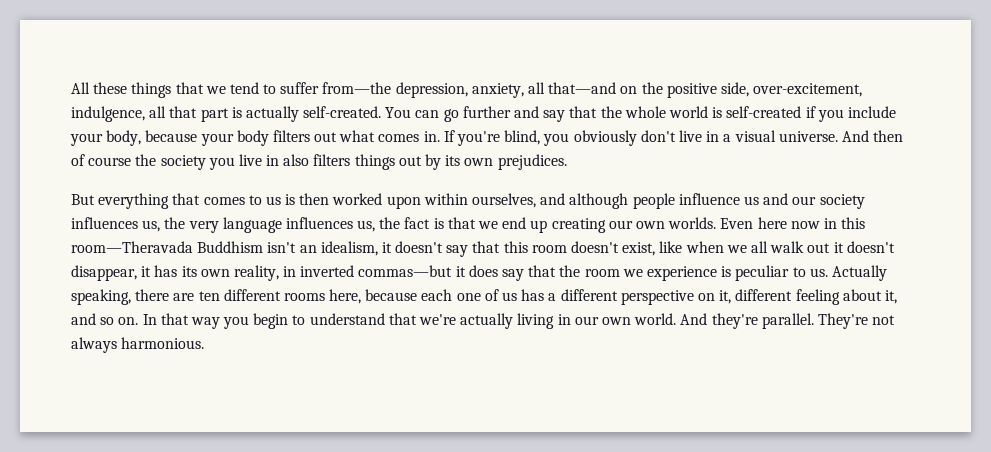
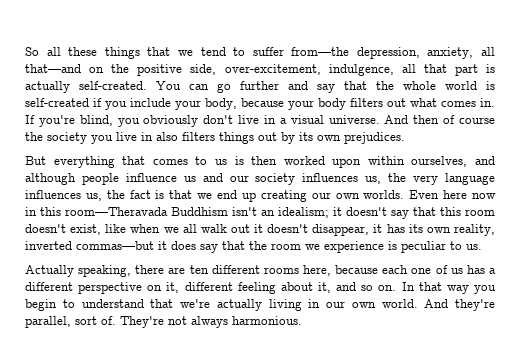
- All these things that we tend to suffer from—the depression, anxiety, all that—and on the positive side, over-excitement, indulgence, all that part is actually self-created.
+ So all these things that we tend to suffer from—the depression, anxiety, all that—and on the positive side, over-excitement, indulgence, all that part is actually self-created.
- Even here now in this room—Theravada Buddhism isn't an idealism, it doesn't say that this room doesn't exist, like when we all walk out it doesn't disappear, it has its own reality, in inverted commas—but it does say that the room we experience is peculiar to us. Actually speaking, there are ten different rooms here, because each one of us has a different perspective on it, different feeling about it, and so on.
+ Even here now in this room—Theravada Buddhism isn't an idealism; it doesn't say that this room doesn't exist, like when we all walk out it doesn't disappear, it has its own reality, inverted commas—but it does say that the room we experience is peculiar to us.
+ Actually speaking, there are ten different rooms here, because each one of us has a different perspective on it, different feeling about it, and so on.
- And they're parallel.
+ And they're parallel, sort of.

